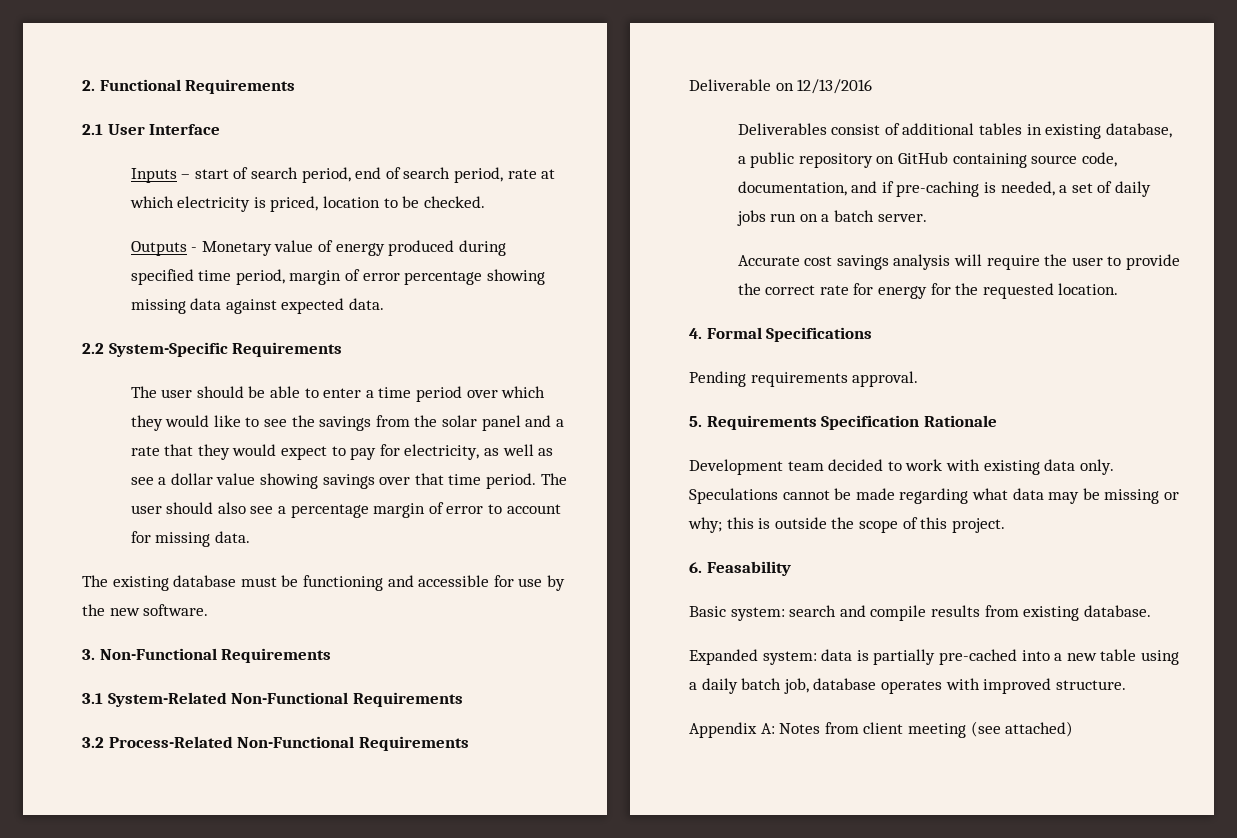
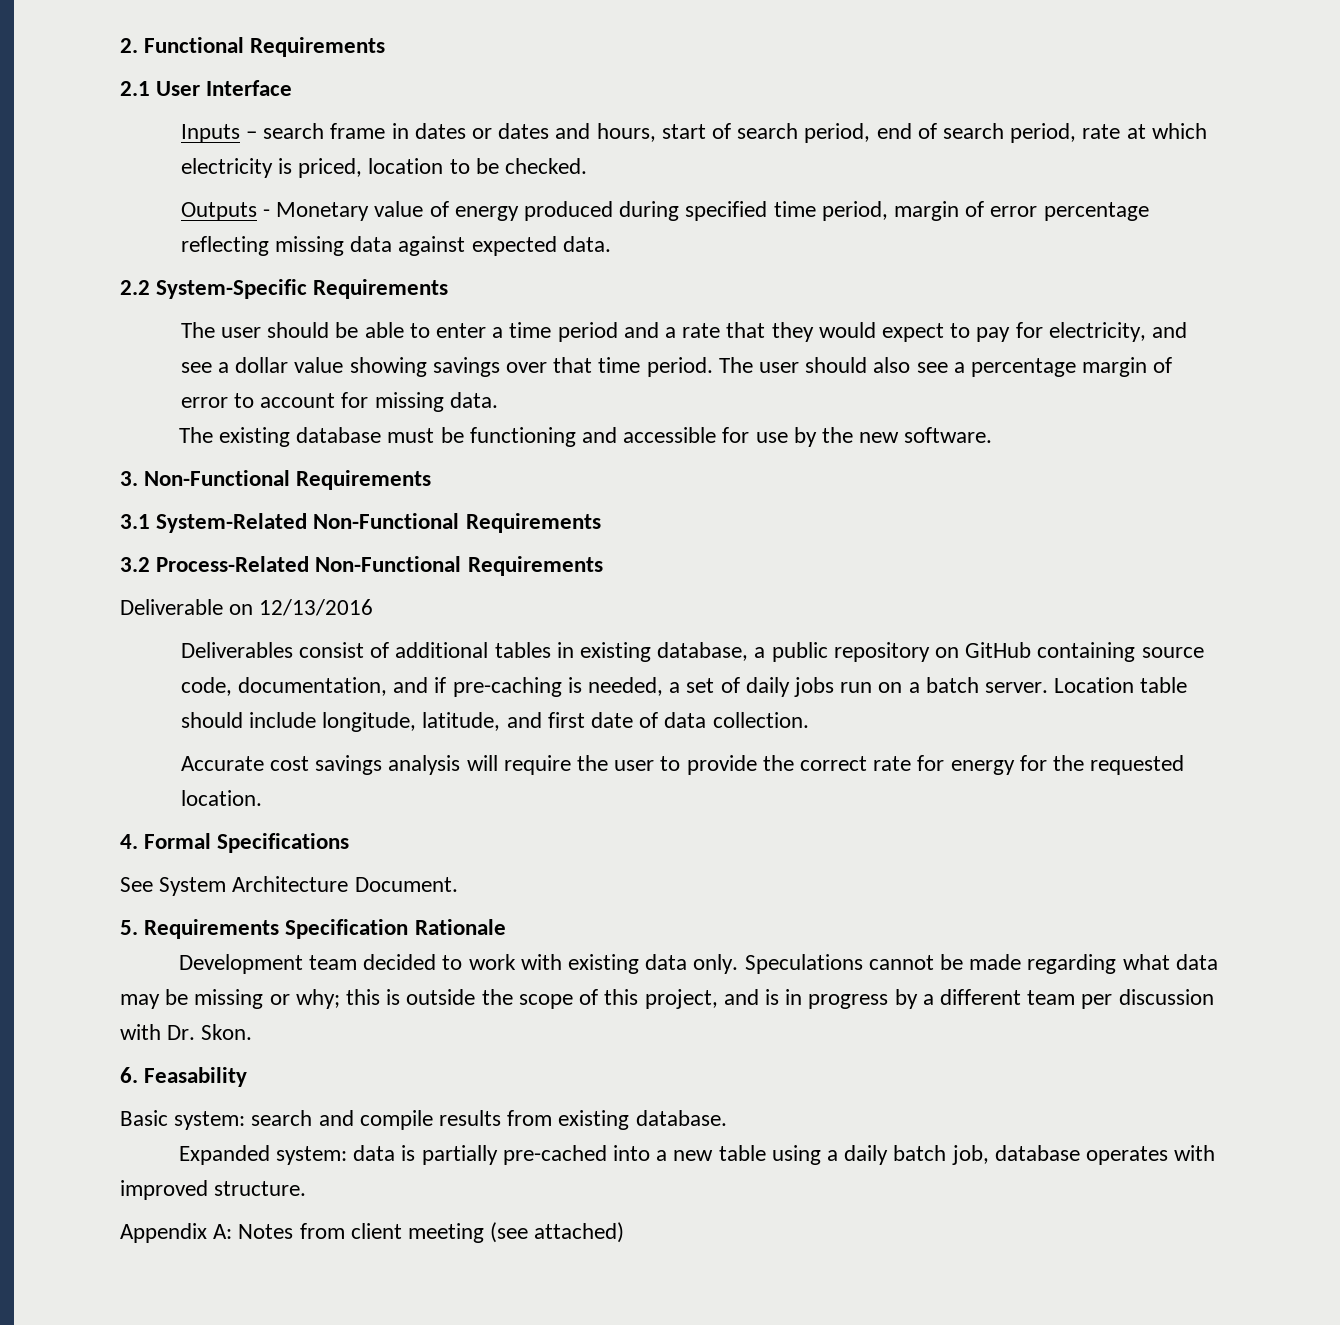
- Inputs – start of search period, end of search period, rate at which electricity is priced, location to be checked.
+ Inputs – search frame in dates or dates and hours, start of search period, end of search period, rate at which electricity is priced, location to be checked.
- Outputs - Monetary value of energy produced during specified time period, margin of error percentage showing missing data against expected data.
+ Outputs - Monetary value of energy produced during specified time period, margin of error percentage reflecting missing data against expected data.
- The user should be able to enter a time period over which they would like to see the savings from the solar panel and a rate that they would expect to pay for electricity, as well as see a dollar value showing savings over that time period.
+ The user should be able to enter a time period and a rate that they would expect to pay for electricity, and see a dollar value showing savings over that time period.
+ Location table should include longitude, latitude, and first date of data collection.
- Pending requirements approval.
+ See System Architecture Document.
- Speculations cannot be made regarding what data may be missing or why; this is outside the scope of this project.
+ Speculations cannot be made regarding what data may be missing or why; this is outside the scope of this project, and is in progress by a different team per discussion with Dr. Skon.

